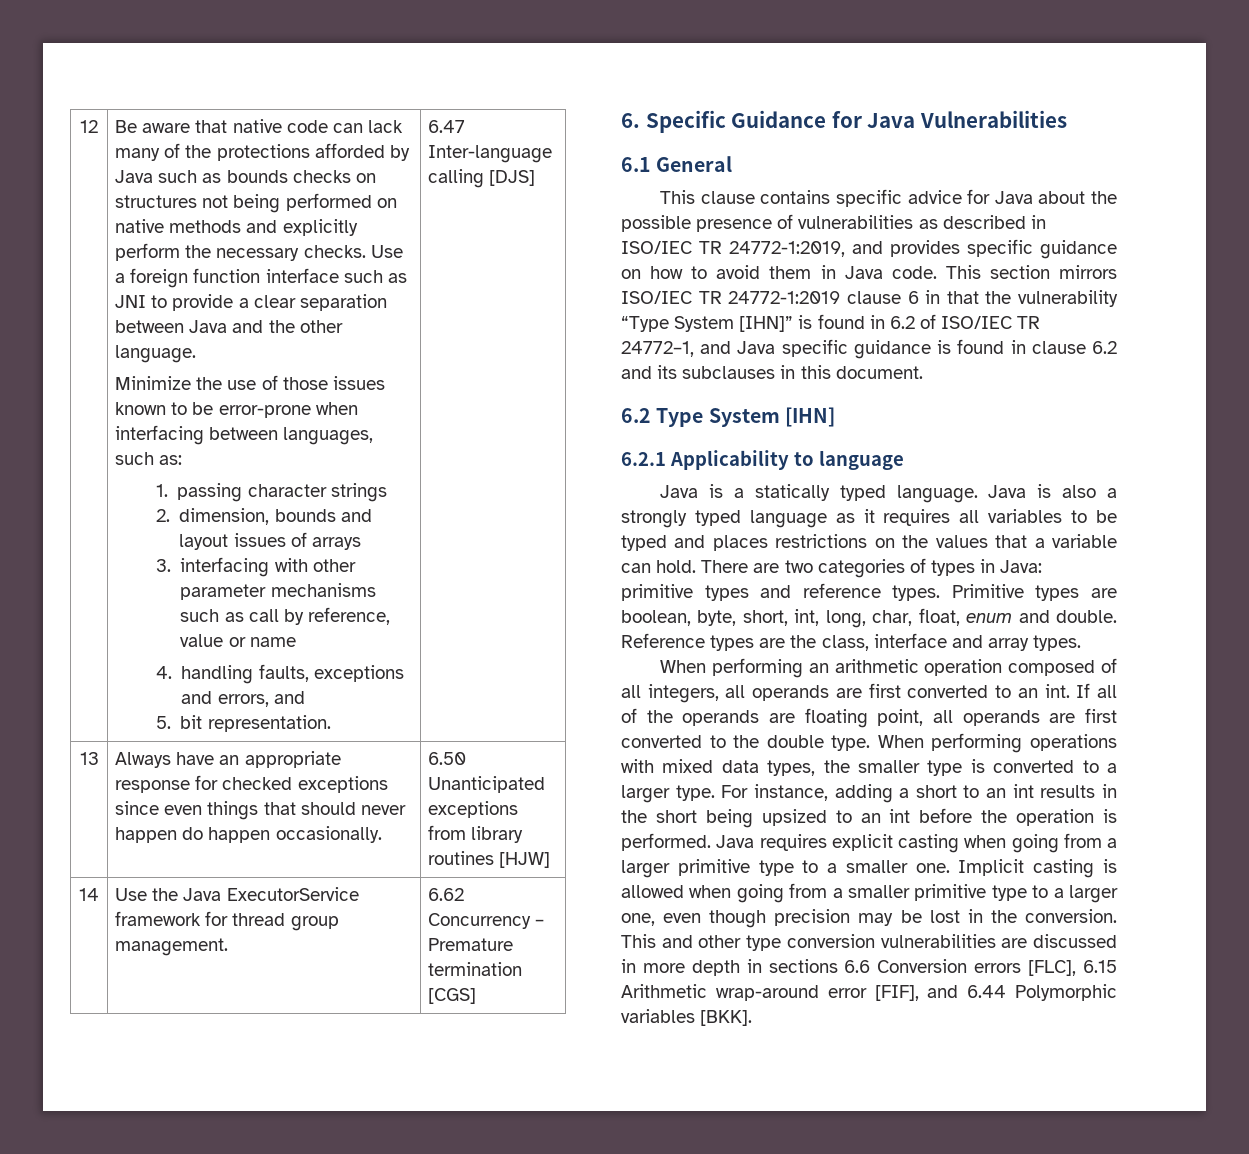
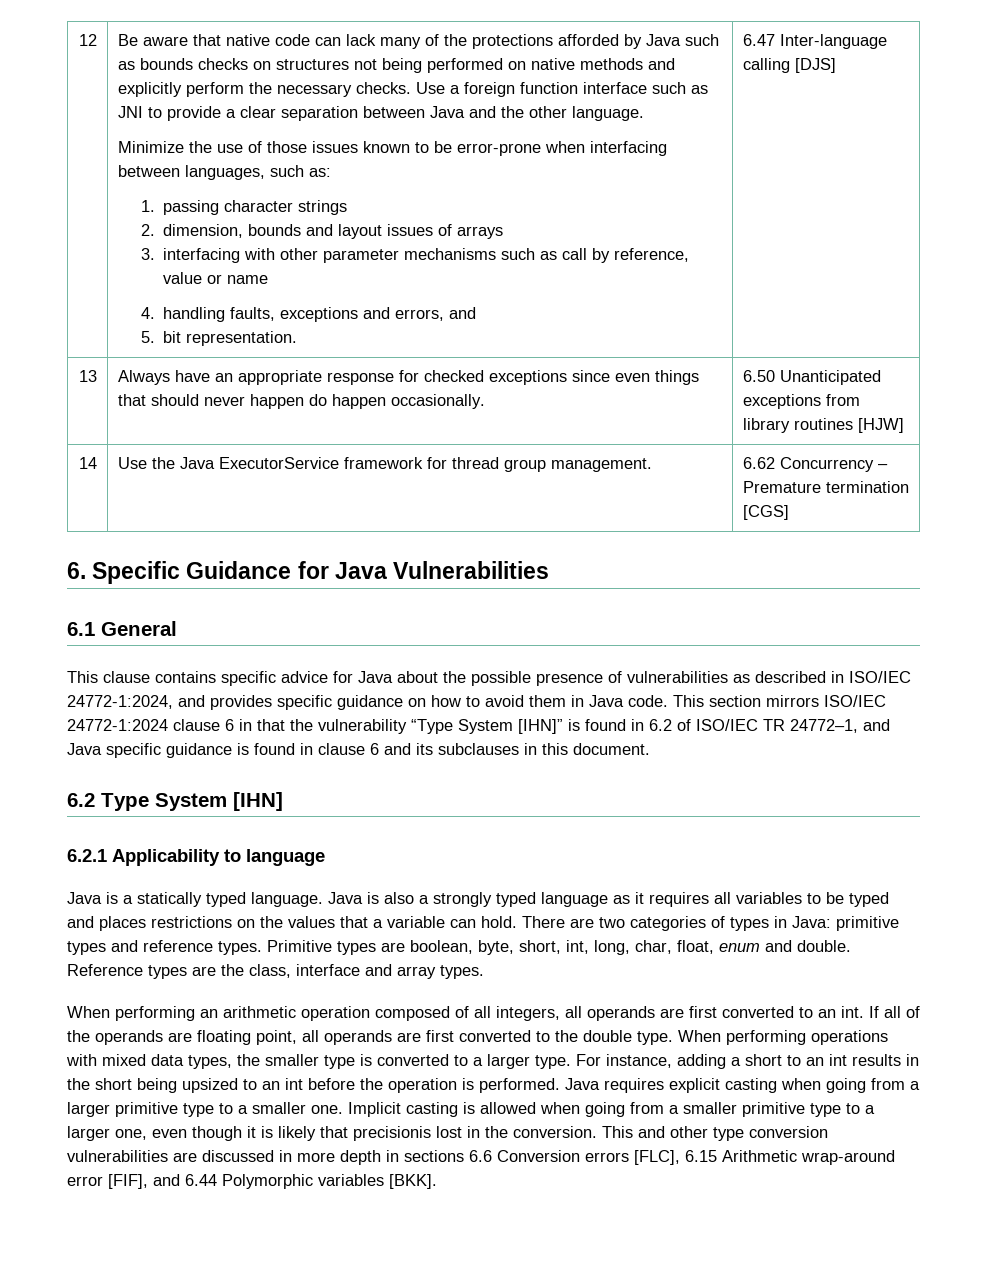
- This clause contains specific advice for Java about the possible presence of vulnerabilities as described in ISO/IEC TR 24772-1:2019, and provides specific guidance on how to avoid them in Java code.
+ This clause contains specific advice for Java about the possible presence of vulnerabilities as described in ISO/IEC 24772-1:2024, and provides specific guidance on how to avoid them in Java code.
- This section mirrors ISO/IEC TR 24772-1:2019 clause 6 in that the vulnerability “Type System [IHN]” is found in 6.2 of ISO/IEC TR 24772–1, and Java specific guidance is found in clause 6.2 and its subclauses in this document.
+ This section mirrors ISO/IEC 24772-1:2024 clause 6 in that the vulnerability “Type System [IHN]” is found in 6.2 of ISO/IEC TR 24772–1, and Java specific guidance is found in clause 6 and its subclauses in this document.
- Implicit casting is allowed when going from a smaller primitive type to a larger one, even though precision may be lost in the conversion.
+ Implicit casting is allowed when going from a smaller primitive type to a larger one, even though it is likely that precisionis lost in the conversion.

